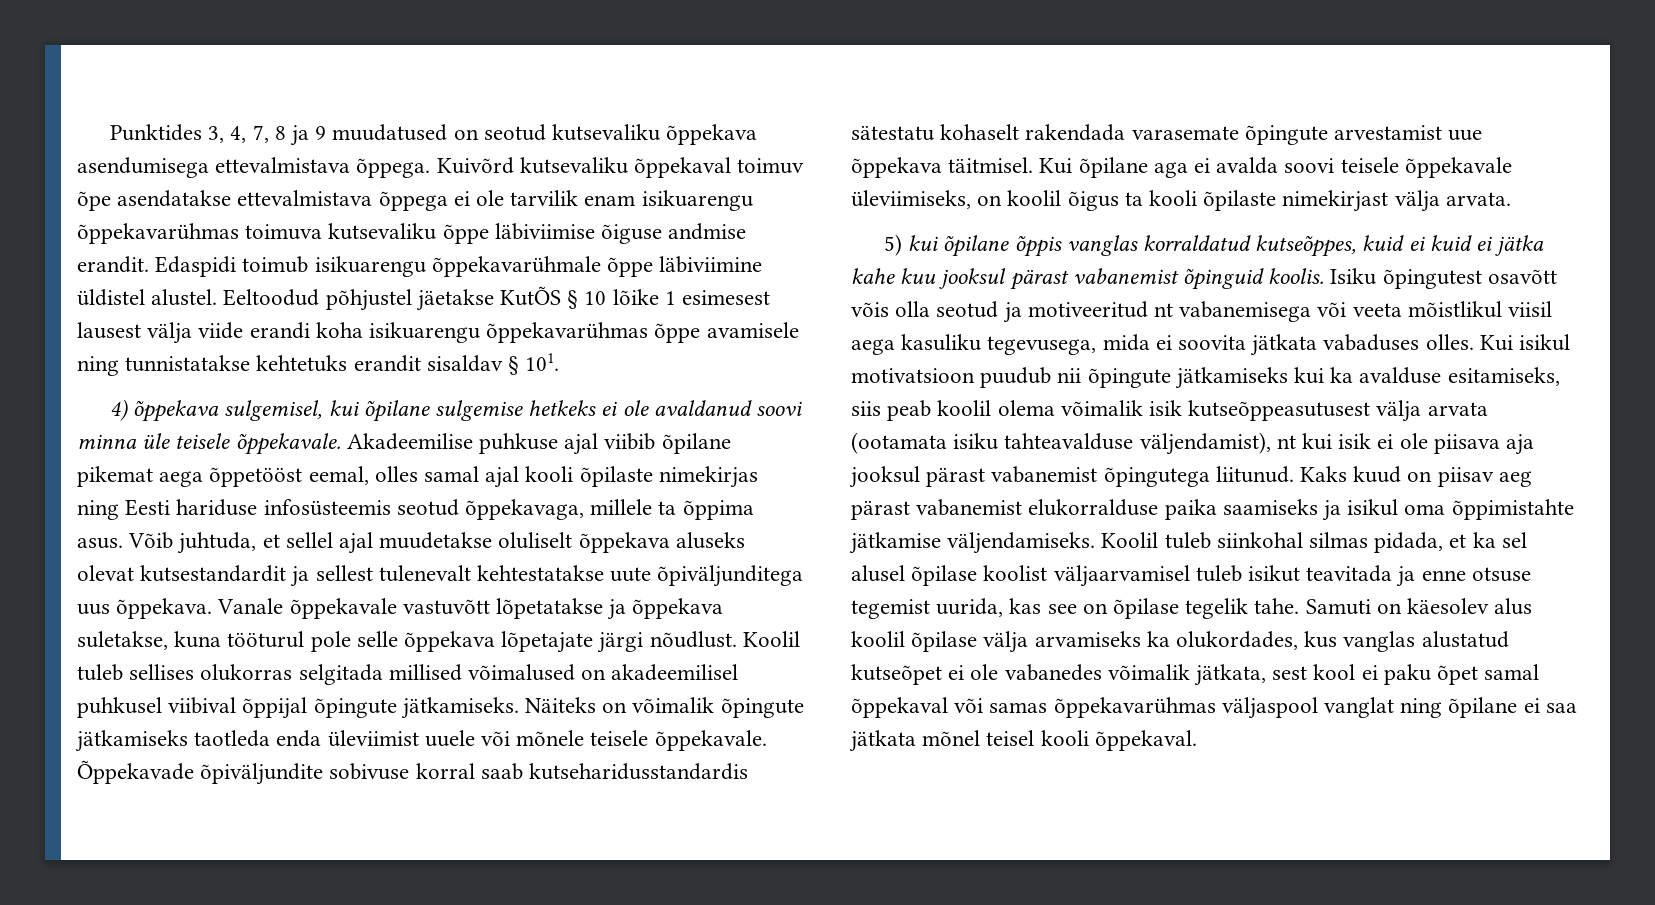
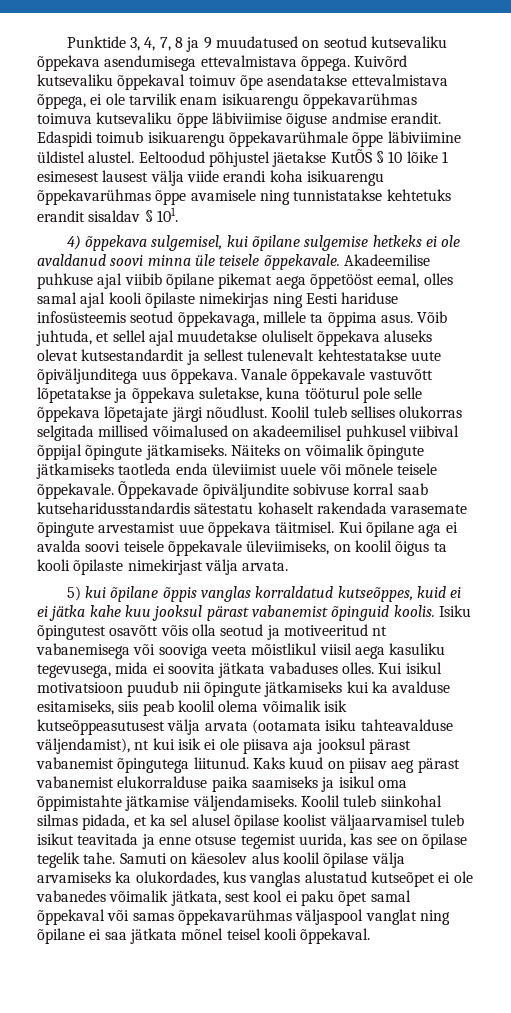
- Punktides 3, 4, 7, 8 ja 9 muudatused on seotud kutsevaliku õppekava asendumisega ettevalmistava õppega.
+ Punktide 3, 4, 7, 8 ja 9 muudatused on seotud kutsevaliku õppekava asendumisega ettevalmistava õppega.
- Kuivõrd kutsevaliku õppekaval toimuv õpe asendatakse ettevalmistava õppega ei ole tarvilik enam isikuarengu õppekavarühmas toimuva kutsevaliku õppe läbiviimise õiguse andmise erandit.
+ Kuivõrd kutsevaliku õppekaval toimuv õpe asendatakse ettevalmistava õppega, ei ole tarvilik enam isikuarengu õppekavarühmas toimuva kutsevaliku õppe läbiviimise õiguse andmise erandit.
- 5) kui õpilane õppis vanglas korraldatud kutseõppes, kuid ei kuid ei jätka kahe kuu jooksul pärast vabanemist õpinguid koolis.
+ 5) kui õpilane õppis vanglas korraldatud kutseõppes, kuid ei ei jätka kahe kuu jooksul pärast vabanemist õpinguid koolis.
- Isiku õpingutest osavõtt võis olla seotud ja motiveeritud nt vabanemisega või veeta mõistlikul viisil aega kasuliku tegevusega, mida ei soovita jätkata vabaduses olles.
+ Isiku õpingutest osavõtt võis olla seotud ja motiveeritud nt vabanemisega või sooviga veeta mõistlikul viisil aega kasuliku tegevusega, mida ei soovita jätkata vabaduses olles.

